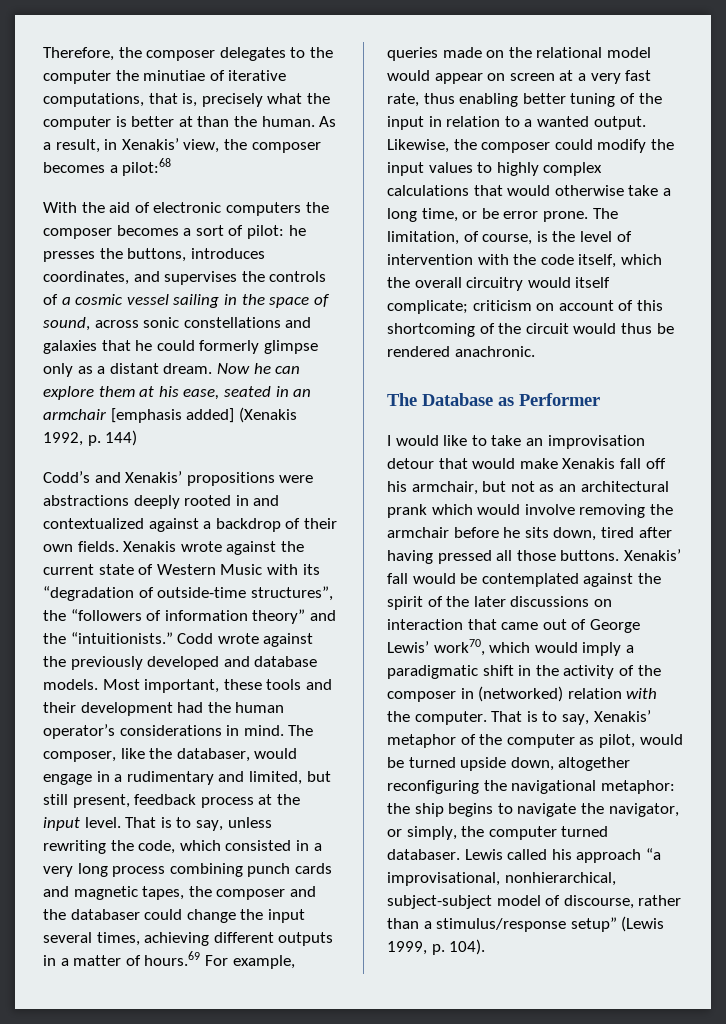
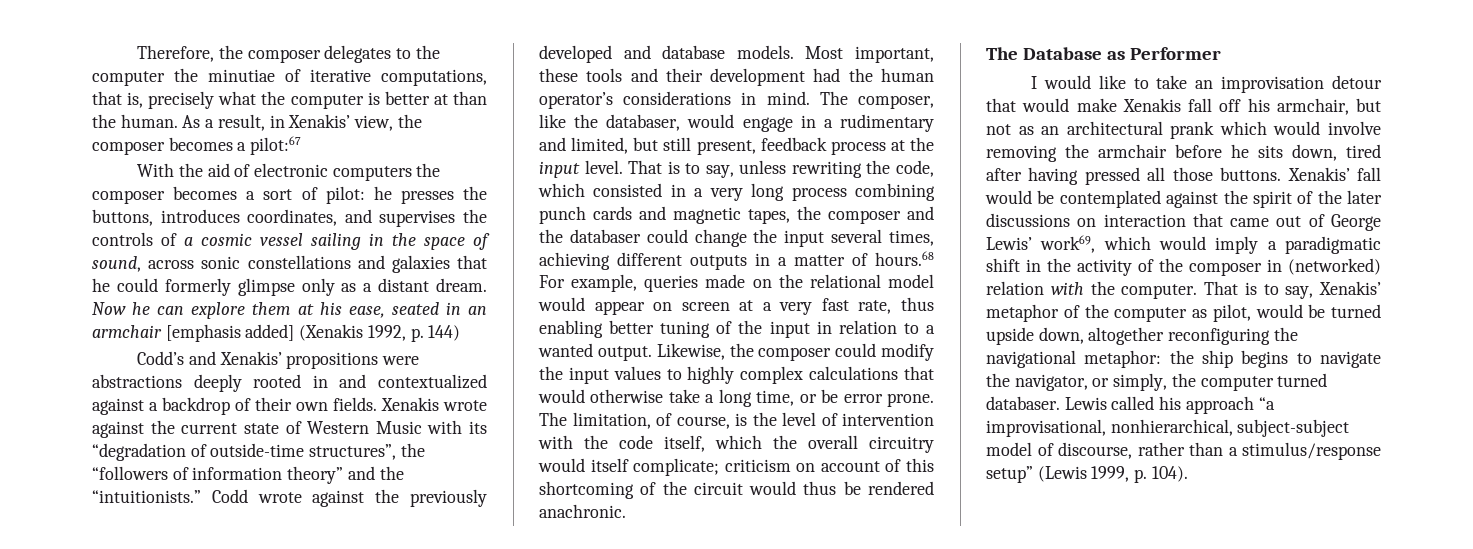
- As a result, in Xenakis’ view, the composer becomes a pilot:68
+ As a result, in Xenakis’ view, the composer becomes a pilot:67
- That is to say, unless rewriting the code, which consisted in a very long process combining punch cards and magnetic tapes, the composer and the databaser could change the input several times, achieving different outputs in a matter of hours.69 For example, queries made on the relational model would appear on screen at a very fast rate, thus enabling better tuning of the input in relation to a wanted output.
+ That is to say, unless rewriting the code, which consisted in a very long process combining punch cards and magnetic tapes, the composer and the databaser could change the input several times, achieving different outputs in a matter of hours.68 For example, queries made on the relational model would appear on screen at a very fast rate, thus enabling better tuning of the input in relation to a wanted output.
- Xenakis’ fall would be contemplated against the spirit of the later discussions on interaction that came out of George Lewis’ work70, which would imply a paradigmatic shift in the activity of the composer in (networked) relation with the computer.
+ Xenakis’ fall would be contemplated against the spirit of the later discussions on interaction that came out of George Lewis’ work69, which would imply a paradigmatic shift in the activity of the composer in (networked) relation with the computer.

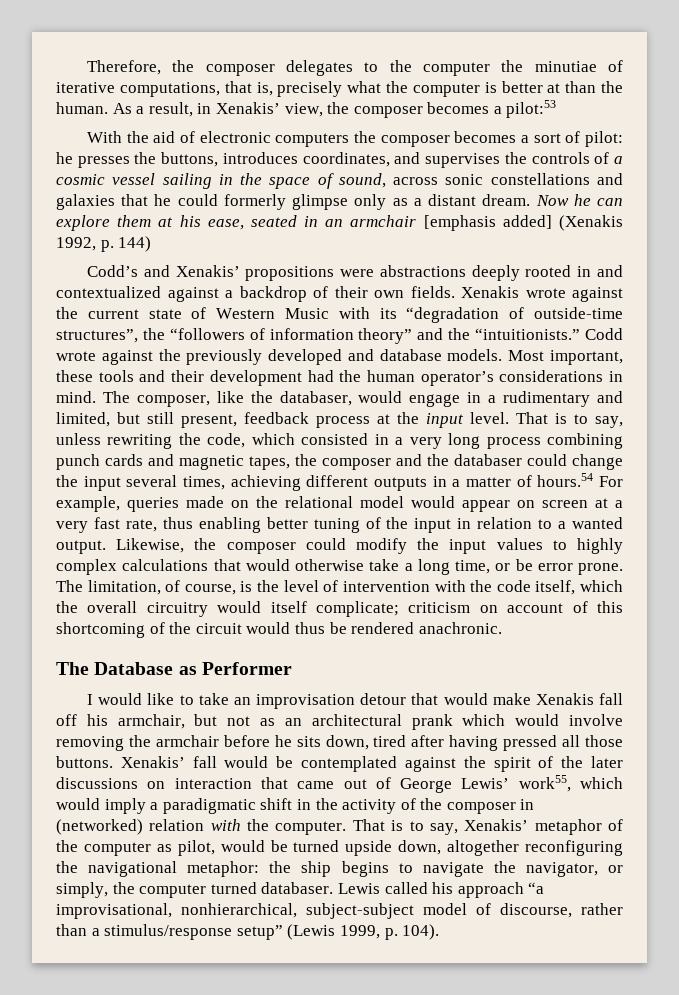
- As a result, in Xenakis’ view, the composer becomes a pilot:67
+ As a result, in Xenakis’ view, the composer becomes a pilot:53
- That is to say, unless rewriting the code, which consisted in a very long process combining punch cards and magnetic tapes, the composer and the databaser could change the input several times, achieving different outputs in a matter of hours.68 For example, queries made on the relational model would appear on screen at a very fast rate, thus enabling better tuning of the input in relation to a wanted output.
+ That is to say, unless rewriting the code, which consisted in a very long process combining punch cards and magnetic tapes, the composer and the databaser could change the input several times, achieving different outputs in a matter of hours.54 For example, queries made on the relational model would appear on screen at a very fast rate, thus enabling better tuning of the input in relation to a wanted output.
- Xenakis’ fall would be contemplated against the spirit of the later discussions on interaction that came out of George Lewis’ work69, which would imply a paradigmatic shift in the activity of the composer in (networked) relation with the computer.
+ Xenakis’ fall would be contemplated against the spirit of the later discussions on interaction that came out of George Lewis’ work55, which would imply a paradigmatic shift in the activity of the composer in (networked) relation with the computer.

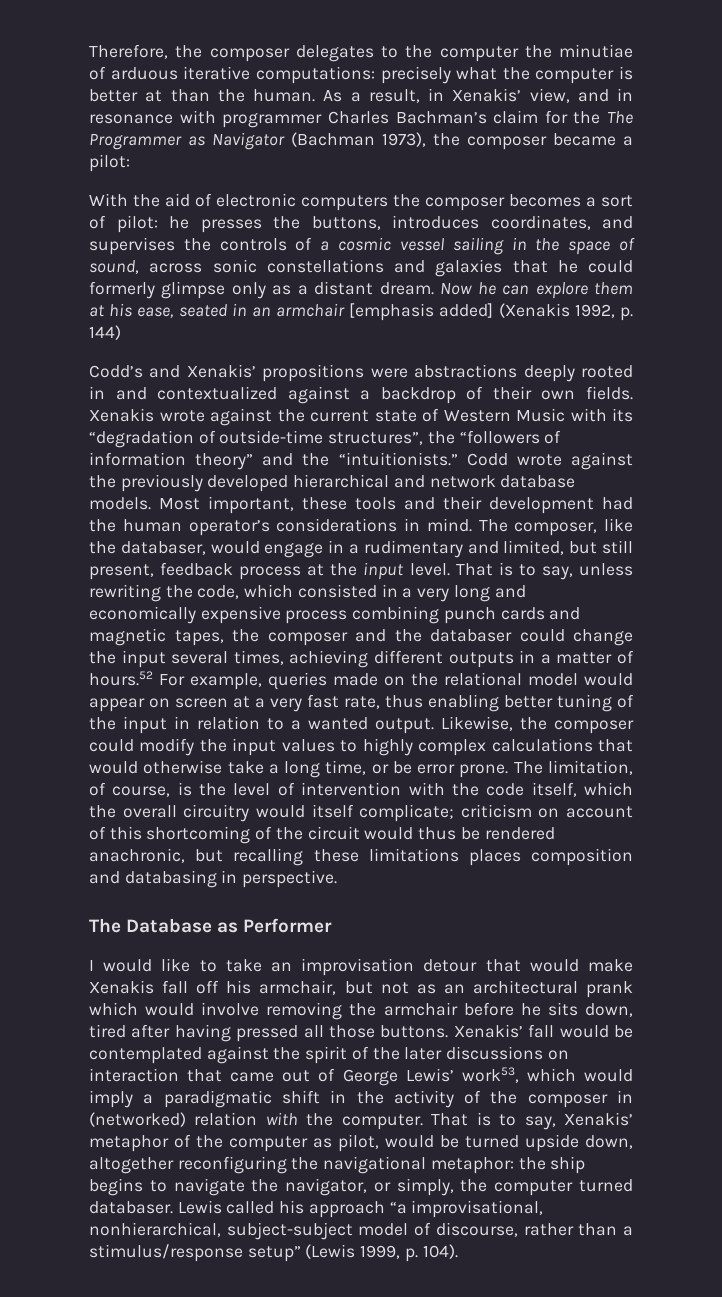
- Therefore, the composer delegates to the computer the minutiae of iterative computations, that is, precisely what the computer is better at than the human.
+ Therefore, the composer delegates to the computer the minutiae of arduous iterative computations: precisely what the computer is better at than the human.
- As a result, in Xenakis’ view, the composer becomes a pilot:53
+ As a result, in Xenakis’ view, and in resonance with programmer Charles Bachman’s claim for the The Programmer as Navigator (Bachman 1973), the composer became a pilot:
- Codd wrote against the previously developed and database models.
+ Codd wrote against the previously developed hierarchical and network database models.
- That is to say, unless rewriting the code, which consisted in a very long process combining punch cards and magnetic tapes, the composer and the databaser could change the input several times, achieving different outputs in a matter of hours.54 For example, queries made on the relational model would appear on screen at a very fast rate, thus enabling better tuning of the input in relation to a wanted output.
+ That is to say, unless rewriting the code, which consisted in a very long and economically expensive process combining punch cards and magnetic tapes, the composer and the databaser could change the input several times, achieving different outputs in a matter of hours.52 For example, queries made on the relational model would appear on screen at a very fast rate, thus enabling better tuning of the input in relation to a wanted output.
- The limitation, of course, is the level of intervention with the code itself, which the overall circuitry would itself complicate; criticism on account of this shortcoming of the circuit would thus be rendered anachronic.
+ The limitation, of course, is the level of intervention with the code itself, which the overall circuitry would itself complicate; criticism on account of this shortcoming of the circuit would thus be rendered anachronic, but recalling these limitations places composition and databasing in perspective.
- Xenakis’ fall would be contemplated against the spirit of the later discussions on interaction that came out of George Lewis’ work55, which would imply a paradigmatic shift in the activity of the composer in (networked) relation with the computer.
+ Xenakis’ fall would be contemplated against the spirit of the later discussions on interaction that came out of George Lewis’ work53, which would imply a paradigmatic shift in the activity of the composer in (networked) relation with the computer.

